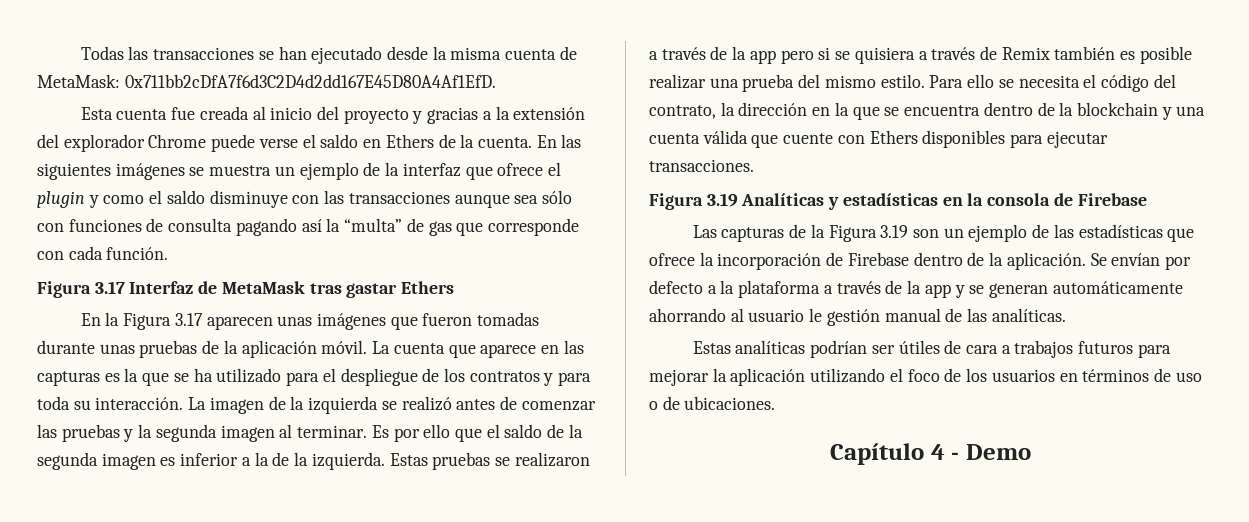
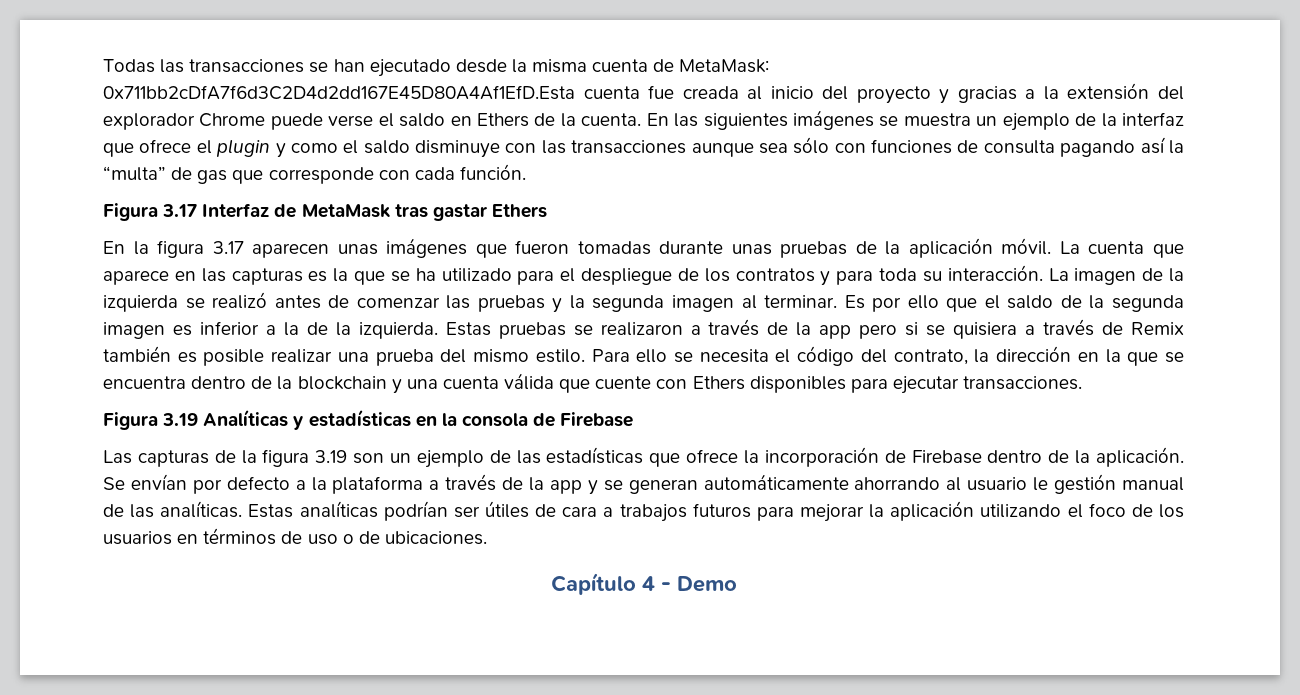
- Todas las transacciones se han ejecutado desde la misma cuenta de MetaMask: 0x711bb2cDfA7f6d3C2D4d2dd167E45D80A4Af1EfD.
- Esta cuenta fue creada al inicio del proyecto y gracias a la extensión del explorador Chrome puede verse el saldo en Ethers de la cuenta.
+ Todas las transacciones se han ejecutado desde la misma cuenta de MetaMask: 0x711bb2cDfA7f6d3C2D4d2dd167E45D80A4Af1EfD.Esta cuenta fue creada al inicio del proyecto y gracias a la extensión del explorador Chrome puede verse el saldo en Ethers de la cuenta.
- En la Figura 3.17 aparecen unas imágenes que fueron tomadas durante unas pruebas de la aplicación móvil.
+ En la figura 3.17 aparecen unas imágenes que fueron tomadas durante unas pruebas de la aplicación móvil.
- Las capturas de la Figura 3.19 son un ejemplo de las estadísticas que ofrece la incorporación de Firebase dentro de la aplicación.
+ Las capturas de la figura 3.19 son un ejemplo de las estadísticas que ofrece la incorporación de Firebase dentro de la aplicación.
- Se envían por defecto a la plataforma a través de la app y se generan automáticamente ahorrando al usuario le gestión manual de las analíticas.
- Estas analíticas podrían ser útiles de cara a trabajos futuros para mejorar la aplicación utilizando el foco de los usuarios en términos de uso o de ubicaciones.
+ Se envían por defecto a la plataforma a través de la app y se generan automáticamente ahorrando al usuario le gestión manual de las analíticas. Estas analíticas podrían ser útiles de cara a trabajos futuros para mejorar la aplicación utilizando el foco de los usuarios en términos de uso o de ubicaciones.

